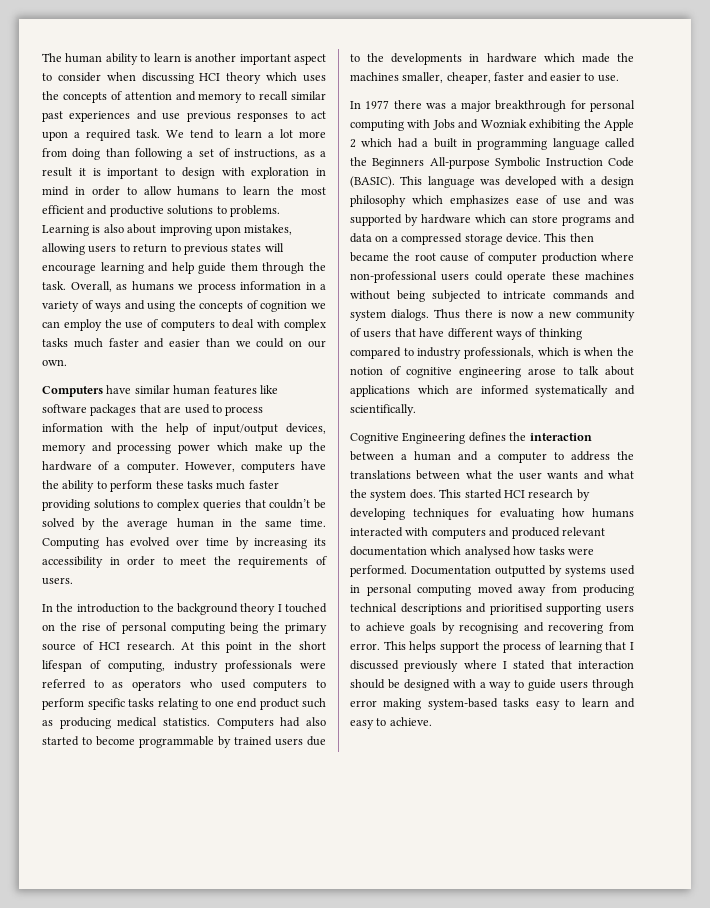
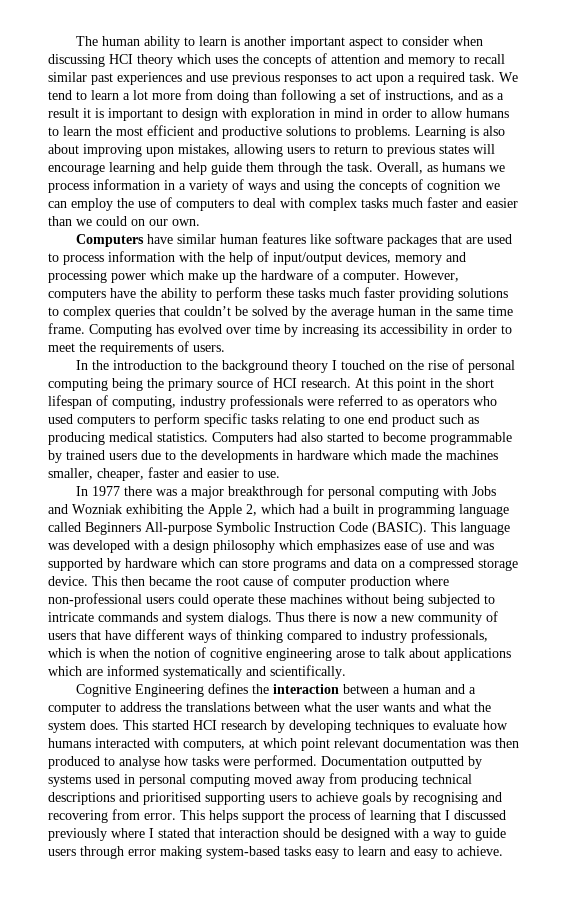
- We tend to learn a lot more from doing than following a set of instructions, as a result it is important to design with exploration in mind in order to allow humans to learn the most efficient and productive solutions to problems.
+ We tend to learn a lot more from doing than following a set of instructions, and as a result it is important to design with exploration in mind in order to allow humans to learn the most efficient and productive solutions to problems.
- However, computers have the ability to perform these tasks much faster providing solutions to complex queries that couldn’t be solved by the average human in the same time.
+ However, computers have the ability to perform these tasks much faster providing solutions to complex queries that couldn’t be solved by the average human in the same time frame.
- In 1977 there was a major breakthrough for personal computing with Jobs and Wozniak exhibiting the Apple 2 which had a built in programming language called the Beginners All-purpose Symbolic Instruction Code (BASIC).
+ In 1977 there was a major breakthrough for personal computing with Jobs and Wozniak exhibiting the Apple 2, which had a built in programming language called Beginners All-purpose Symbolic Instruction Code (BASIC).
- This started HCI research by developing techniques for evaluating how humans interacted with computers and produced relevant documentation which analysed how tasks were performed.
+ This started HCI research by developing techniques to evaluate how humans interacted with computers, at which point relevant documentation was then produced to analyse how tasks were performed.

